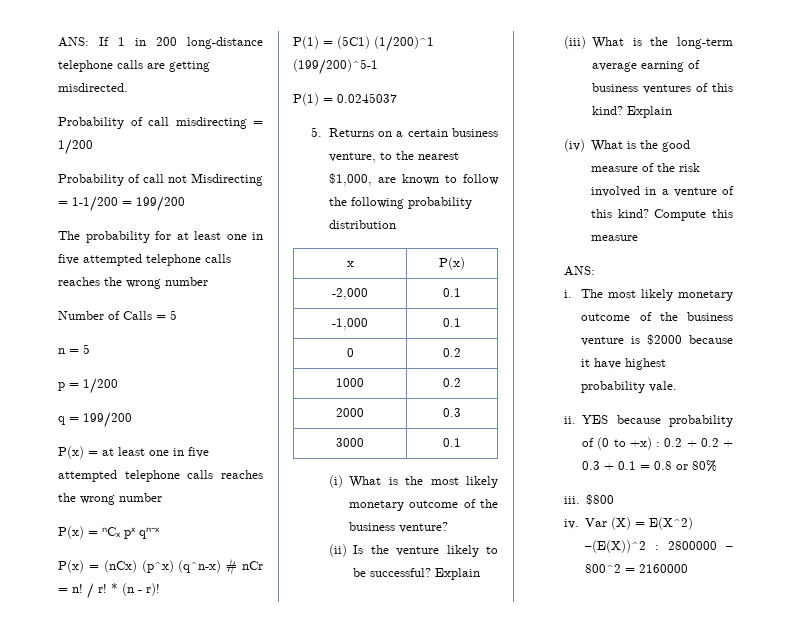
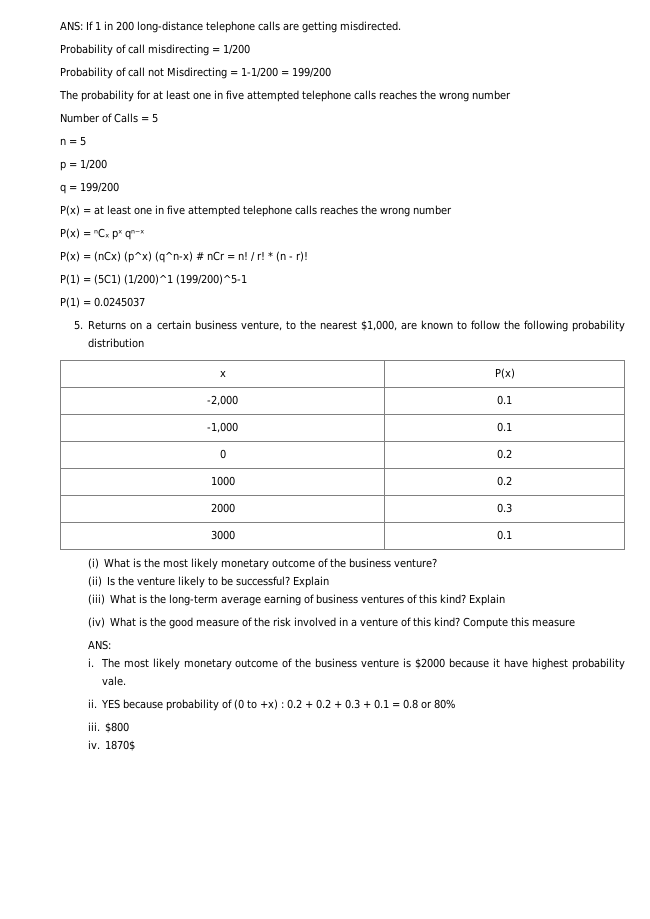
- Var (X) = E(X^2) –(E(X))^2 : 2800000 – 800^2 = 2160000
+ 1870$

